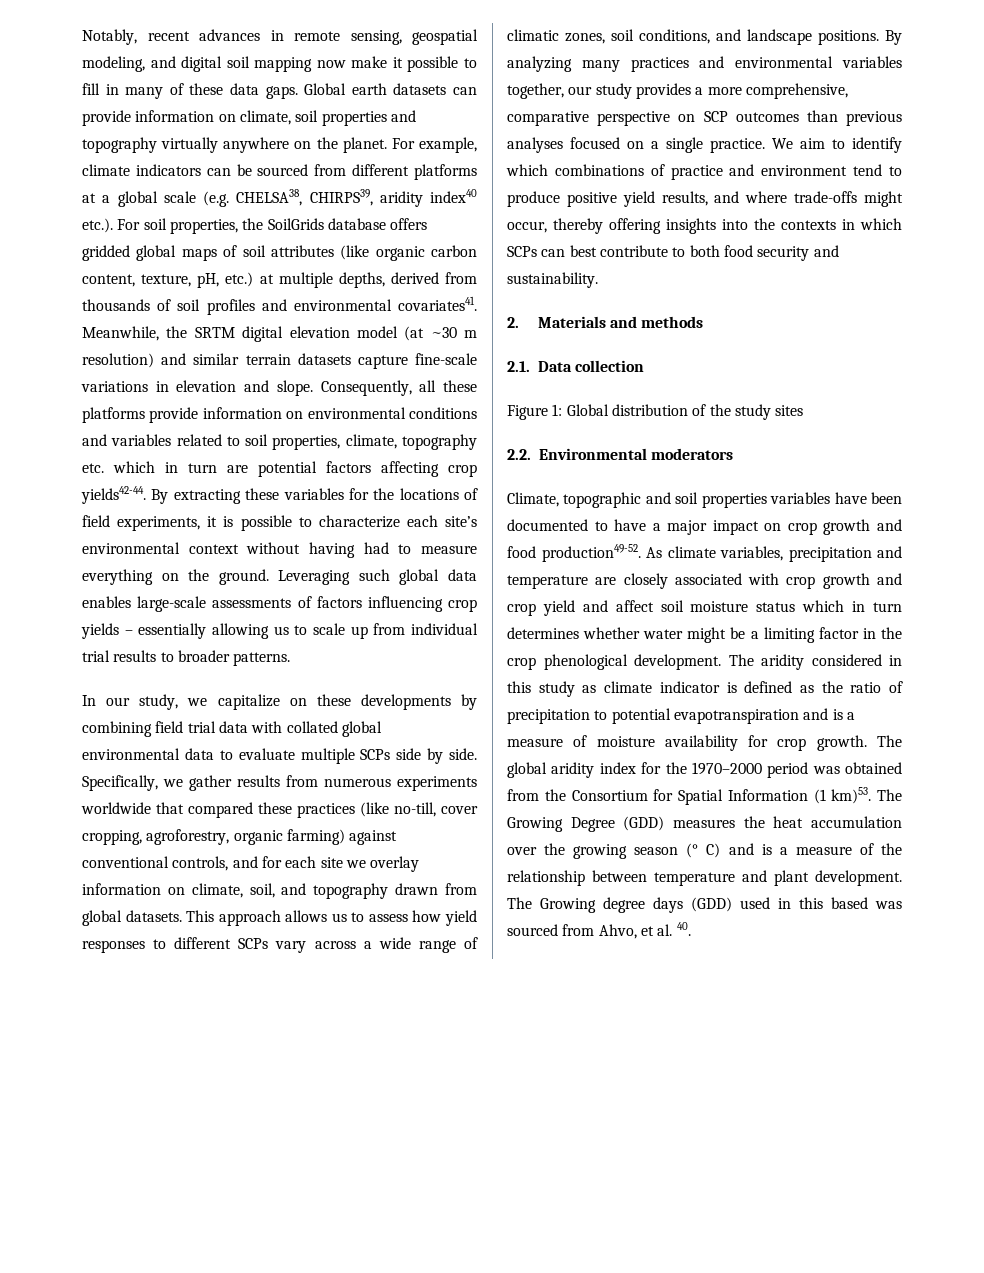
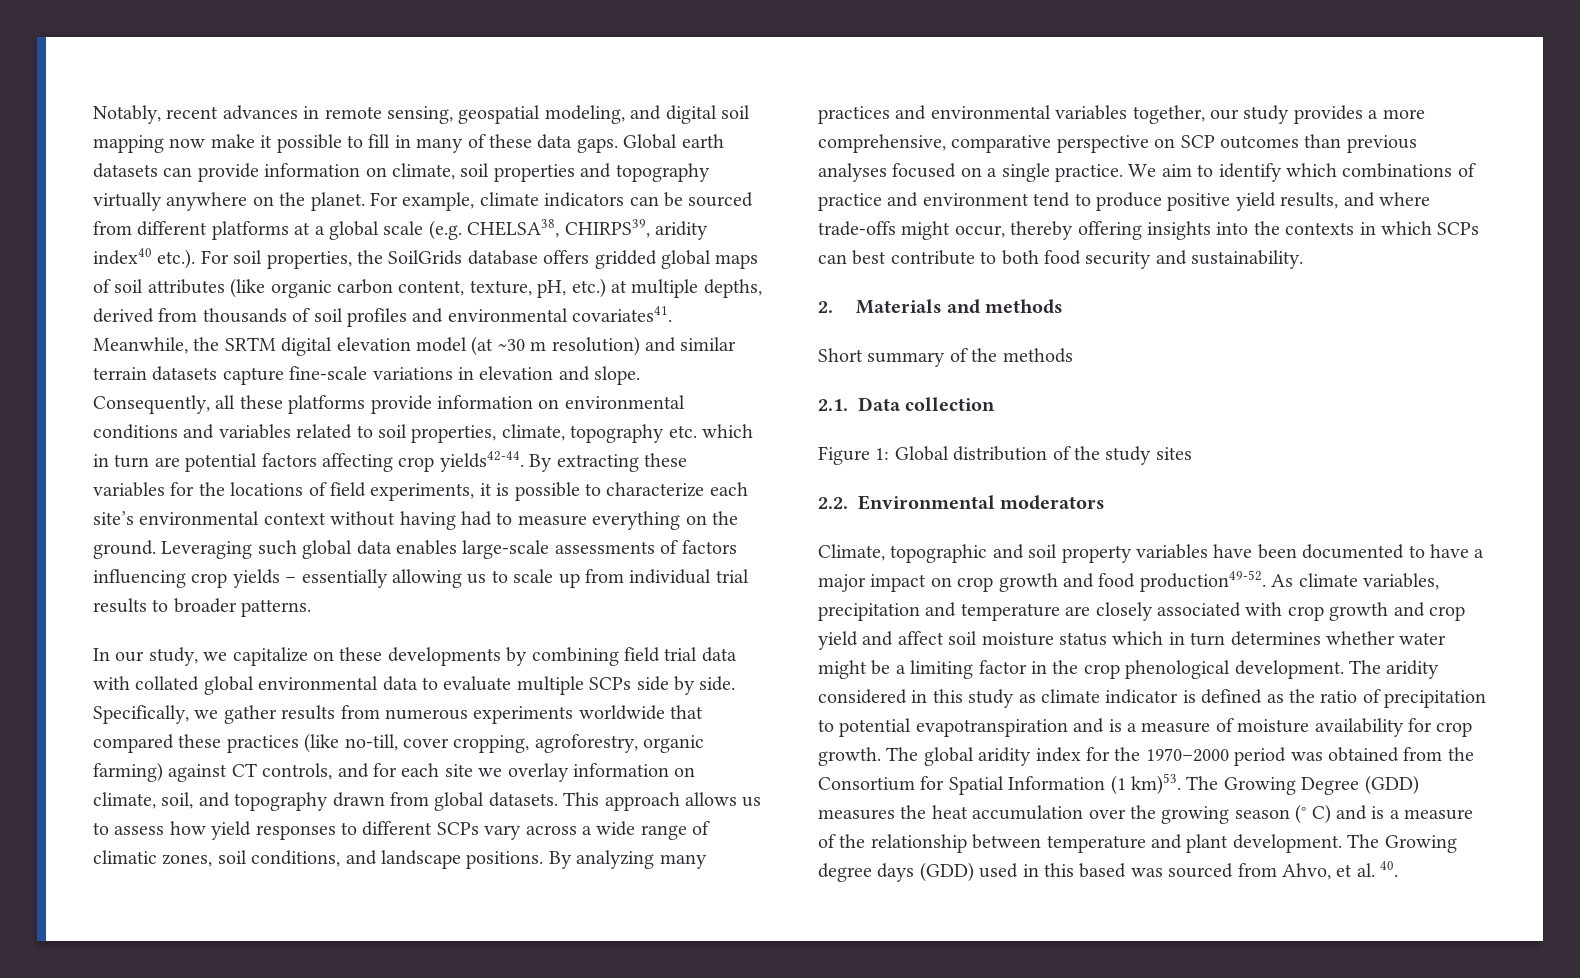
- Specifically, we gather results from numerous experiments worldwide that compared these practices (like no-till, cover cropping, agroforestry, organic farming) against conventional controls, and for each site we overlay information on climate, soil, and topography drawn from global datasets.
+ Specifically, we gather results from numerous experiments worldwide that compared these practices (like no-till, cover cropping, agroforestry, organic farming) against CT controls, and for each site we overlay information on climate, soil, and topography drawn from global datasets.
+ Short summary of the methods
- Climate, topographic and soil properties variables have been documented to have a major impact on crop growth and food production49-52.
+ Climate, topographic and soil property variables have been documented to have a major impact on crop growth and food production49-52.

